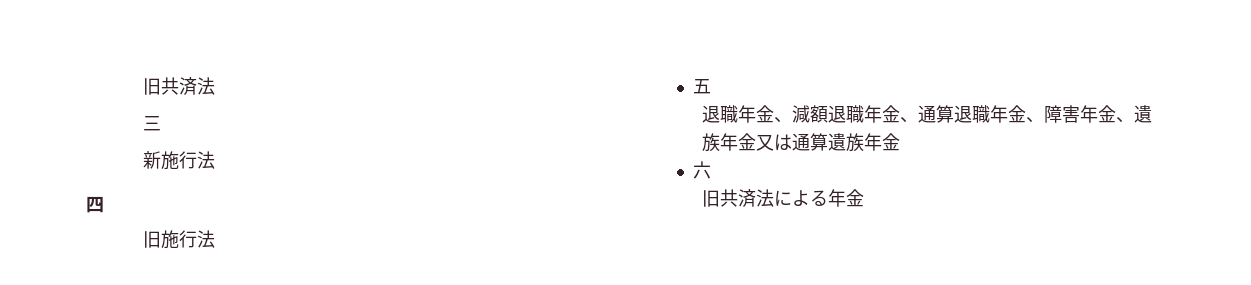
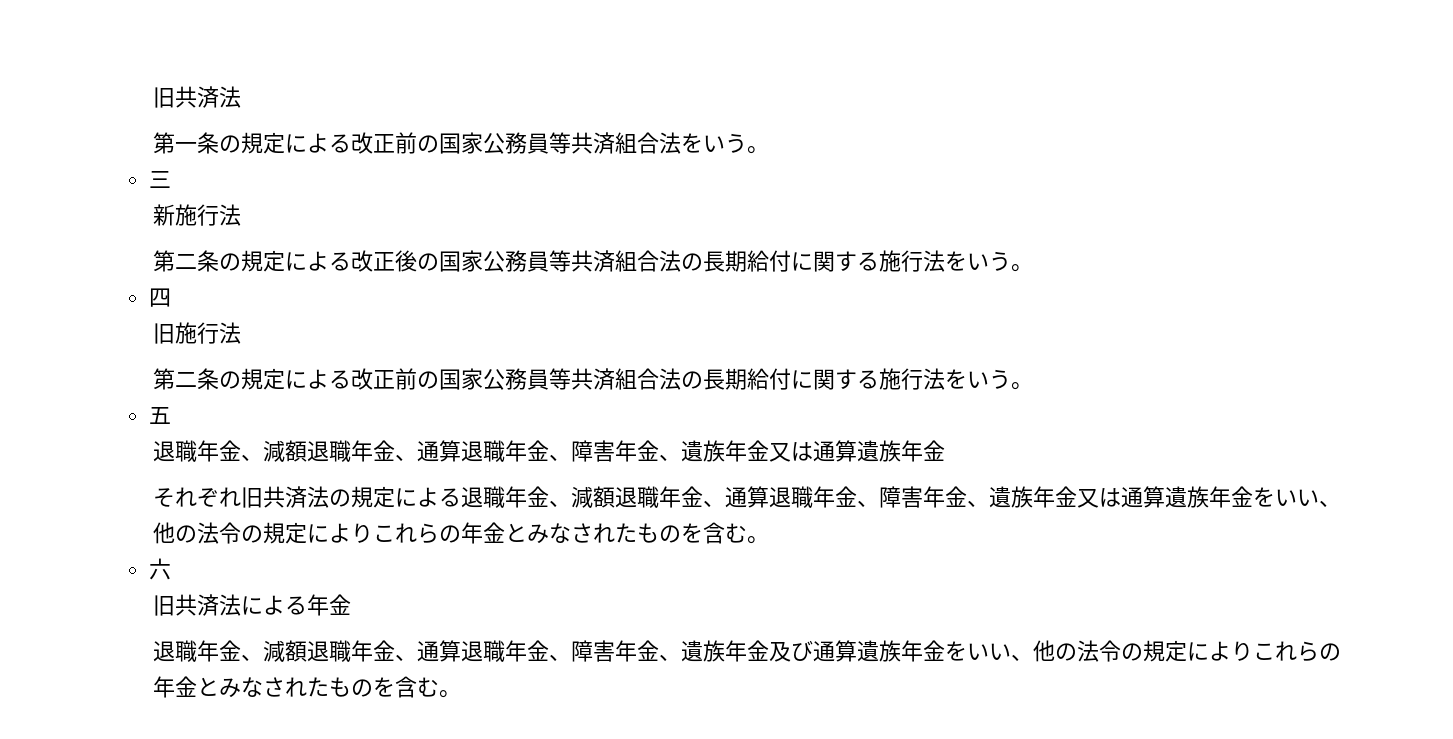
+ 第一条の規定による改正前の国家公務員等共済組合法をいう。
  三
  新施行法
+ 第二条の規定による改正後の国家公務員等共済組合法の長期給付に関する施行法をいう。
  四
  旧施行法
+ 第二条の規定による改正前の国家公務員等共済組合法の長期給付に関する施行法をいう。
+ それぞれ旧共済法の規定による退職年金、減額退職年金、通算退職年金、障害年金、遺族年金又は通算遺族年金をいい、他の法令の規定によりこれらの年金とみなされたものを含む。
+ 退職年金、減額退職年金、通算退職年金、障害年金、遺族年金及び通算遺族年金をいい、他の法令の規定によりこれらの年金とみなされたものを含む。

